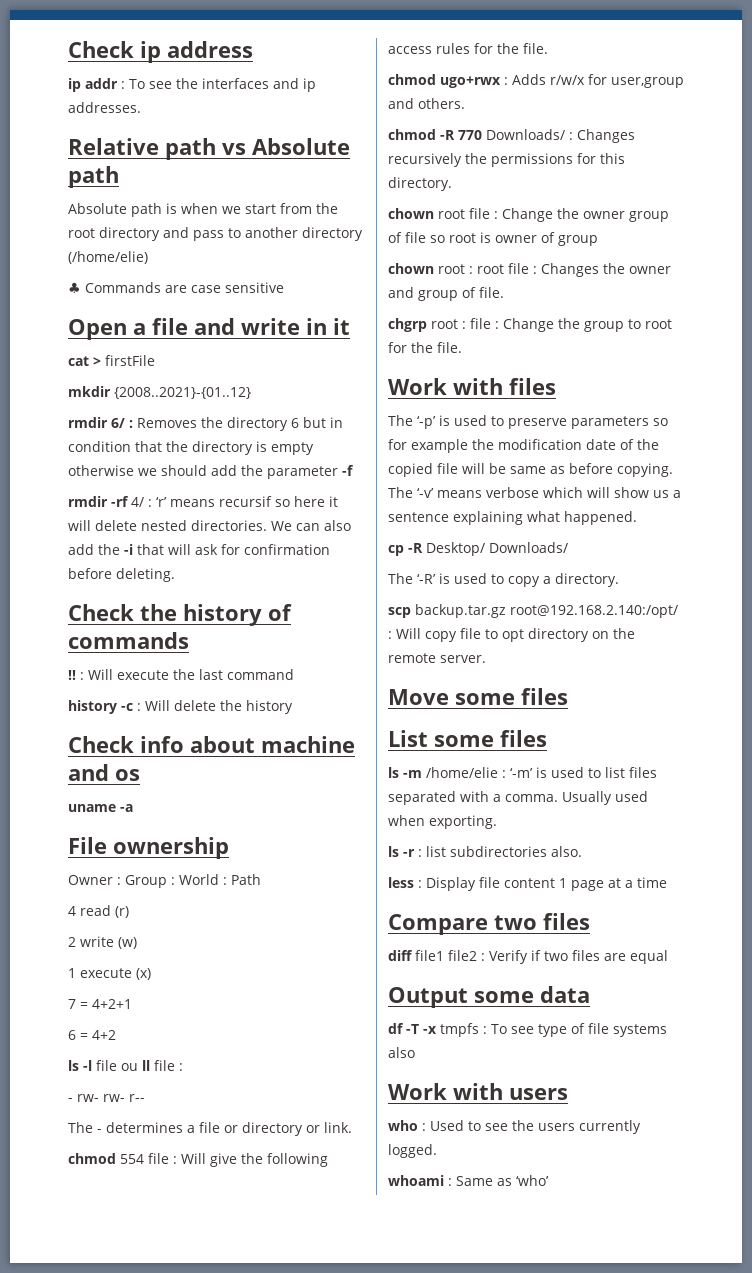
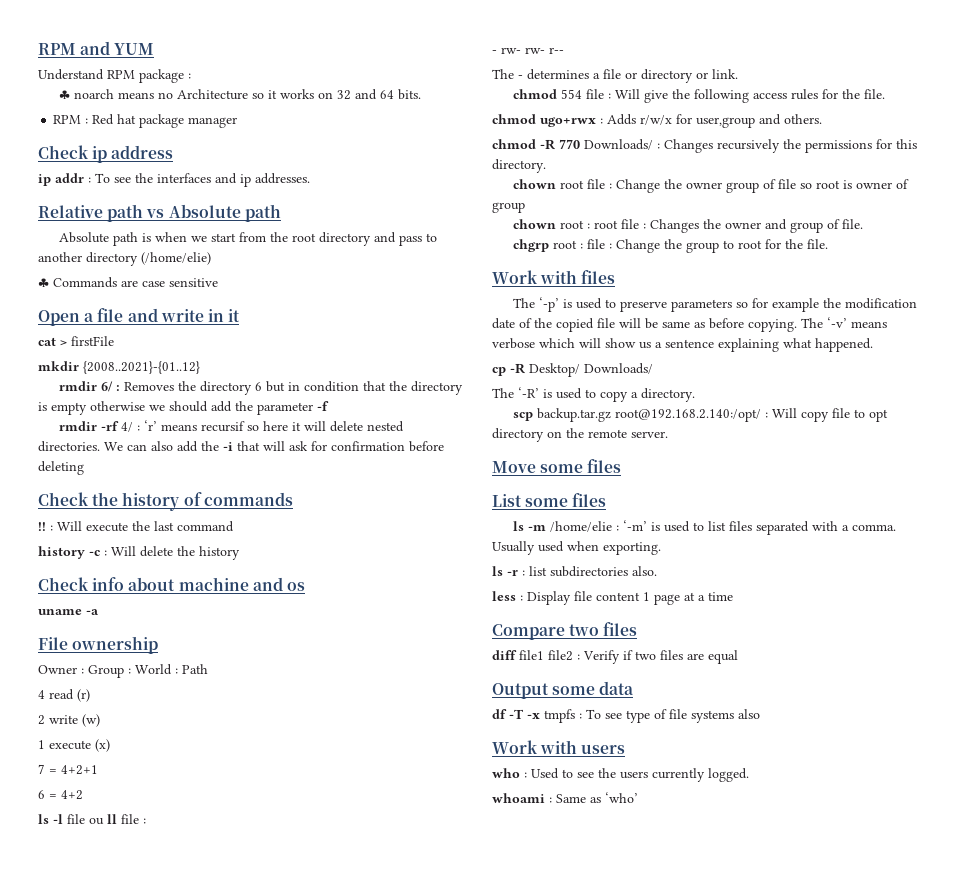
+ RPM and YUM
+ Understand RPM package :
+ ♣ noarch means no Architecture so it works on 32 and 64 bits.
+ RPM : Red hat package manager
- We can also add the -i that will ask for confirmation before deleting.
+ We can also add the -i that will ask for confirmation before deleting

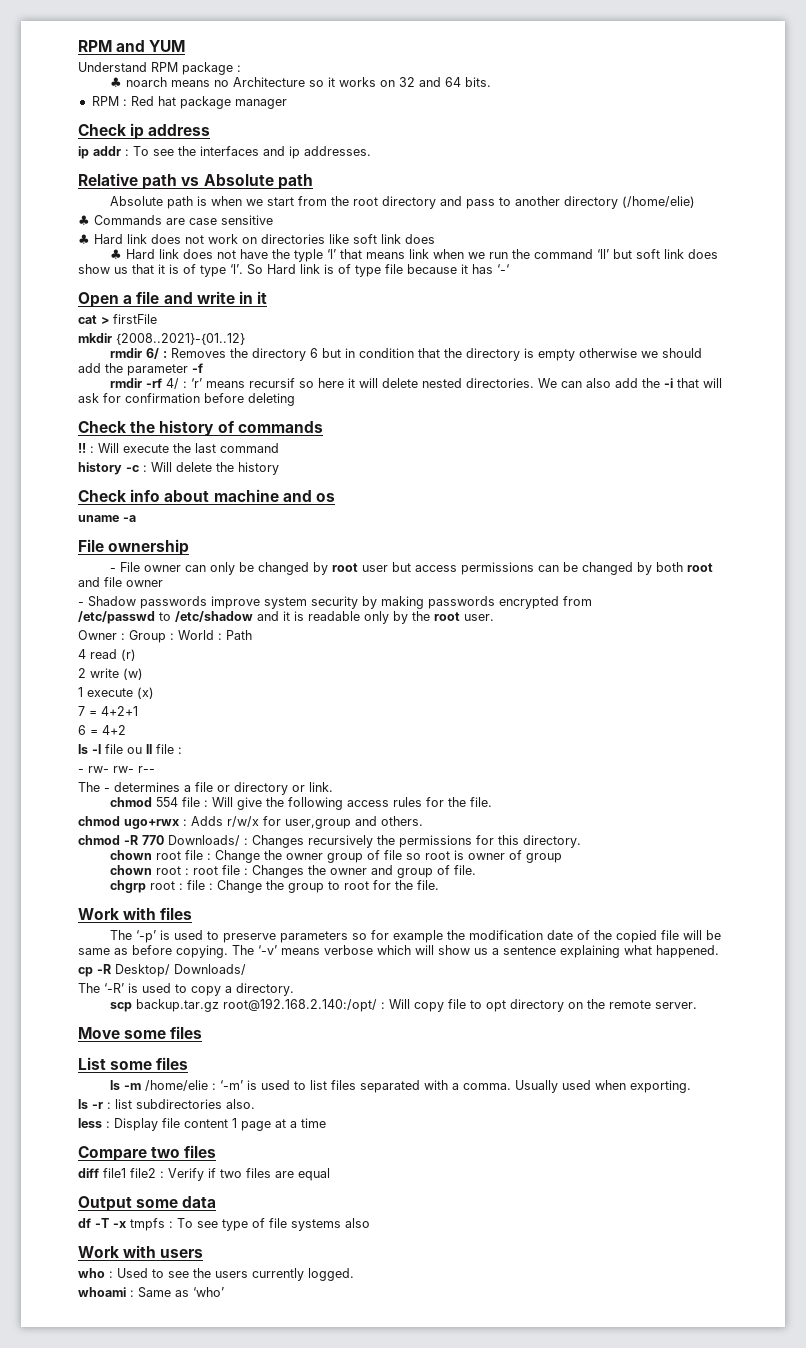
+ ♣ Hard link does not work on directories like soft link does
+ ♣ Hard link does not have the typle ‘l’ that means link when we run the command ‘ll’ but soft link does show us that it is of type ‘l’. So Hard link is of type file because it has ‘-‘
+ - File owner can only be changed by root user but access permissions can be changed by both root and file owner
+ - Shadow passwords improve system security by making passwords encrypted from
+ /etc/passwd to /etc/shadow and it is readable only by the root user.

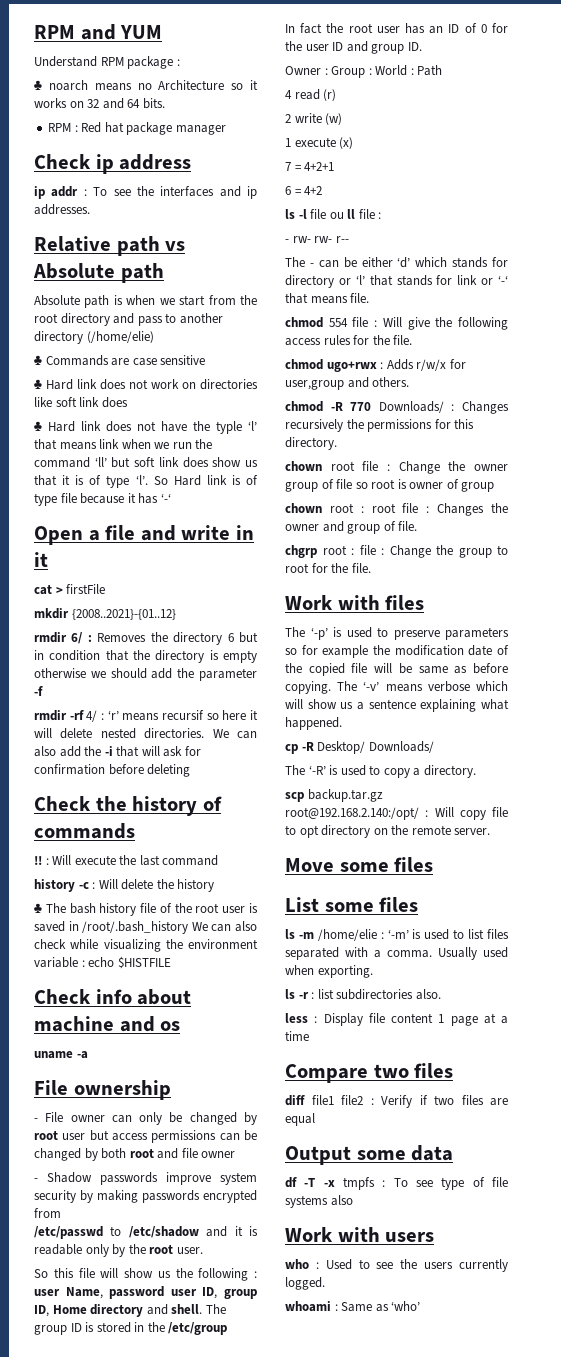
+ ♣ The bash history file of the root user is saved in /root/.bash_history We can also check while visualizing the environment variable : echo $HISTFILE
+ So this file will show us the following : user Name, password user ID, group ID, Home directory and shell. The group ID is stored in the /etc/group
+ In fact the root user has an ID of 0 for the user ID and group ID.
- The - determines a file or directory or link.
+ The - can be either ‘d’ which stands for directory or ‘l’ that stands for link or ‘-‘ that means file.

